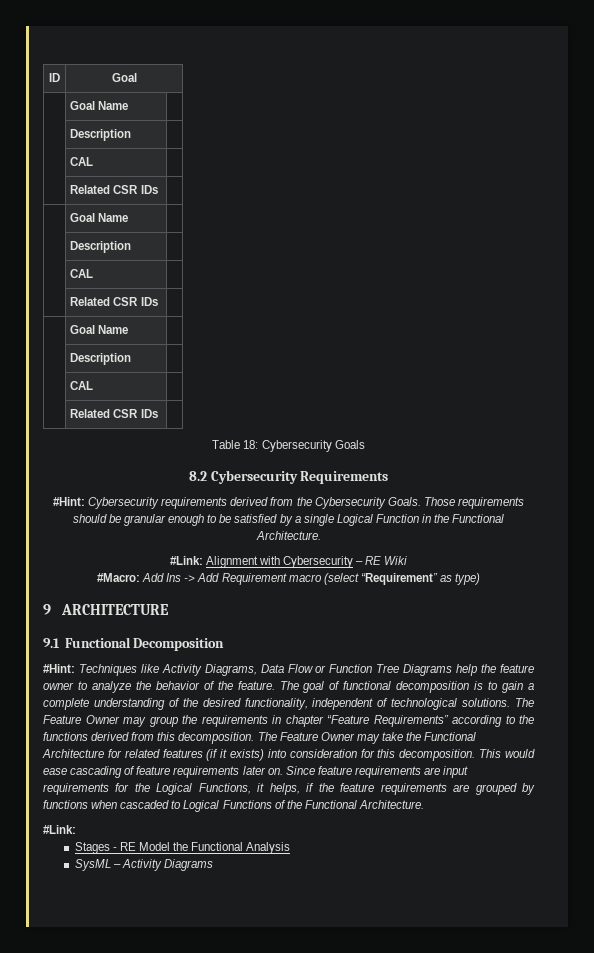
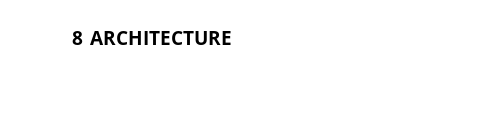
- ID | Goal
- | Goal Name |
- | Description |
- | CAL |
- | Related CSR IDs |
- | Goal Name |
- | Description |
- | CAL |
- | Related CSR IDs |
- | Goal Name |
- | Description |
- | CAL |
- | Related CSR IDs |
- Table 18: Cybersecurity Goals
- 8.2 Cybersecurity Requirements
- #Hint: Cybersecurity requirements derived from the Cybersecurity Goals. Those requirements should be granular enough to be satisfied by a single Logical Function in the Functional Architecture.
- #Link: Alignment with Cybersecurity – RE Wiki
- #Macro: Add Ins -> Add Requirement macro (select “Requirement” as type)
- 9 ARCHITECTURE
- 9.1 Functional Decomposition
- #Hint: Techniques like Activity Diagrams, Data Flow or Function Tree Diagrams help the feature owner to analyze the behavior of the feature. The goal of functional decomposition is to gain a complete understanding of the desired functionality, independent of technological solutions. The Feature Owner may group the requirements in chapter “Feature Requirements” according to the functions derived from this decomposition. The Feature Owner may take the Functional Architecture for related features (if it exists) into consideration for this decomposition. This would ease cascading of feature requirements later on. Since feature requirements are input requirements for the Logical Functions, it helps, if the feature requirements are grouped by functions when cascaded to Logical Functions of the Functional Architecture.
- #Link:
- Stages - RE Model the Functional Analysis
- SysML – Activity Diagrams
+ 8 ARCHITECTURE

